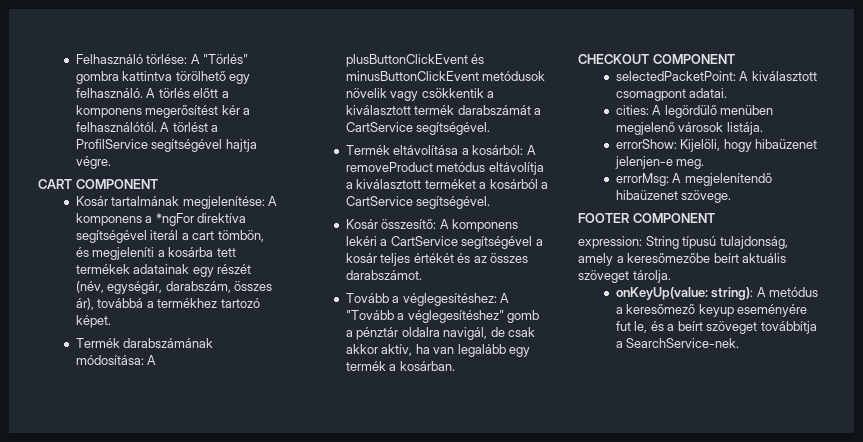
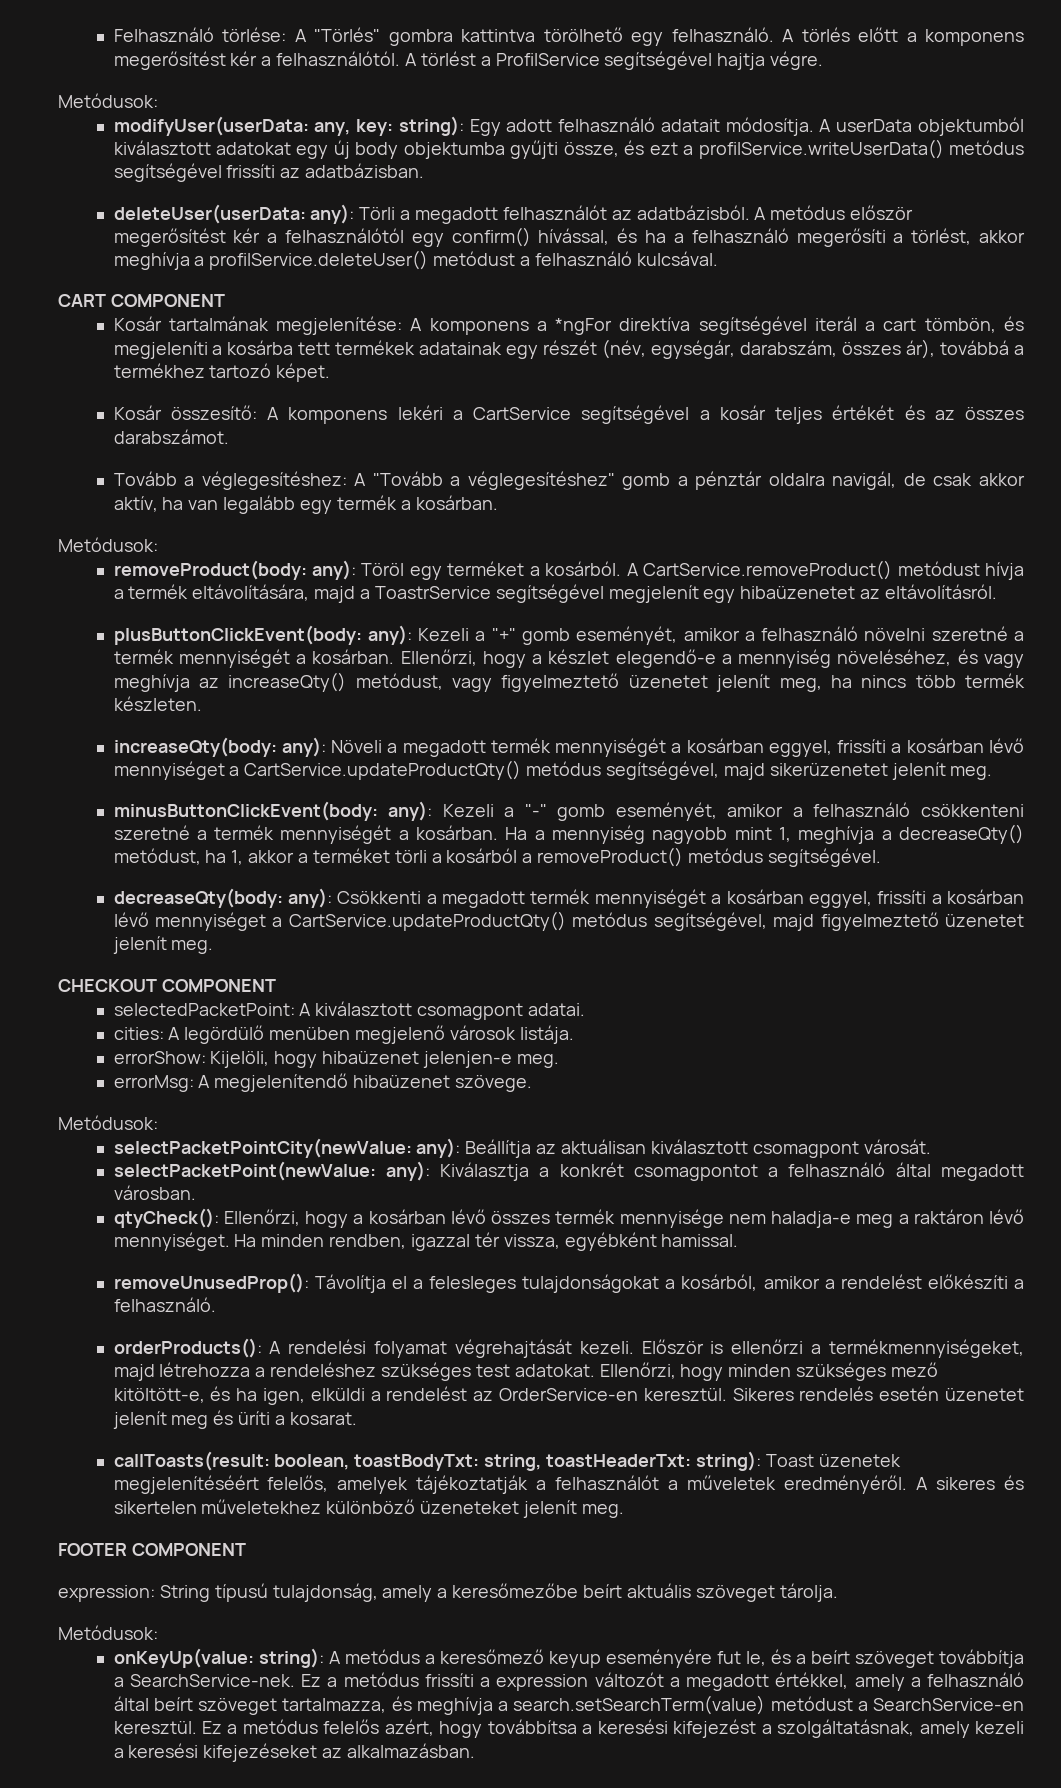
  A törlést a ProfilService segítségével hajtja végre.
+ Metódusok:
+ modifyUser(userData: any, key: string): Egy adott felhasználó adatait módosítja. A userData objektumból kiválasztott adatokat egy új body objektumba gyűjti össze, és ezt a profilService.writeUserData() metódus segítségével frissíti az adatbázisban.
+ deleteUser(userData: any): Törli a megadott felhasználót az adatbázisból. A metódus először megerősítést kér a felhasználótól egy confirm() hívással, és ha a felhasználó megerősíti a törlést, akkor meghívja a profilService.deleteUser() metódust a felhasználó kulcsával.
- Termék darabszámának módosítása: A plusButtonClickEvent és minusButtonClickEvent metódusok növelik vagy csökkentik a kiválasztott termék darabszámát a CartService segítségével.
- Termék eltávolítása a kosárból: A removeProduct metódus eltávolítja a kiválasztott terméket a kosárból a CartService segítségével.
  Tovább a véglegesítéshez: A "Tovább a véglegesítéshez" gomb a pénztár oldalra navigál, de csak akkor aktív, ha van legalább egy termék a kosárban.
+ Metódusok:
+ removeProduct(body: any): Töröl egy terméket a kosárból. A CartService.removeProduct() metódust hívja a termék eltávolítására, majd a ToastrService segítségével megjelenít egy hibaüzenetet az eltávolításról.
+ plusButtonClickEvent(body: any): Kezeli a "+" gomb eseményét, amikor a felhasználó növelni szeretné a termék mennyiségét a kosárban. Ellenőrzi, hogy a készlet elegendő-e a mennyiség növeléséhez, és vagy meghívja az increaseQty() metódust, vagy figyelmeztető üzenetet jelenít meg, ha nincs több termék készleten.
+ increaseQty(body: any): Növeli a megadott termék mennyiségét a kosárban eggyel, frissíti a kosárban lévő mennyiséget a CartService.updateProductQty() metódus segítségével, majd sikerüzenetet jelenít meg.
+ minusButtonClickEvent(body: any): Kezeli a "-" gomb eseményét, amikor a felhasználó csökkenteni szeretné a termék mennyiségét a kosárban. Ha a mennyiség nagyobb mint 1, meghívja a decreaseQty() metódust, ha 1, akkor a terméket törli a kosárból a removeProduct() metódus segítségével.
+ decreaseQty(body: any): Csökkenti a megadott termék mennyiségét a kosárban eggyel, frissíti a kosárban lévő mennyiséget a CartService.updateProductQty() metódus segítségével, majd figyelmeztető üzenetet jelenít meg.
  errorMsg: A megjelenítendő hibaüzenet szövege.
+ Metódusok:
+ selectPacketPointCity(newValue: any): Beállítja az aktuálisan kiválasztott csomagpont városát.
+ selectPacketPoint(newValue: any): Kiválasztja a konkrét csomagpontot a felhasználó által megadott városban.
+ qtyCheck(): Ellenőrzi, hogy a kosárban lévő összes termék mennyisége nem haladja-e meg a raktáron lévő mennyiséget. Ha minden rendben, igazzal tér vissza, egyébként hamissal.
+ removeUnusedProp(): Távolítja el a felesleges tulajdonságokat a kosárból, amikor a rendelést előkészíti a felhasználó.
+ orderProducts(): A rendelési folyamat végrehajtását kezeli. Először is ellenőrzi a termékmennyiségeket, majd létrehozza a rendeléshez szükséges test adatokat. Ellenőrzi, hogy minden szükséges mező kitöltött-e, és ha igen, elküldi a rendelést az OrderService-en keresztül. Sikeres rendelés esetén üzenetet jelenít meg és üríti a kosarat.
+ callToasts(result: boolean, toastBodyTxt: string, toastHeaderTxt: string): Toast üzenetek megjelenítéséért felelős, amelyek tájékoztatják a felhasználót a műveletek eredményéről. A sikeres és sikertelen műveletekhez különböző üzeneteket jelenít meg.
  expression: String típusú tulajdonság, amely a keresőmezőbe beírt aktuális szöveget tárolja.
+ Metódusok:
+ Ez a metódus frissíti a expression változót a megadott értékkel, amely a felhasználó által beírt szöveget tartalmazza, és meghívja a search.setSearchTerm(value) metódust a SearchService-en keresztül. Ez a metódus felelős azért, hogy továbbítsa a keresési kifejezést a szolgáltatásnak, amely kezeli a keresési kifejezéseket az alkalmazásban.

